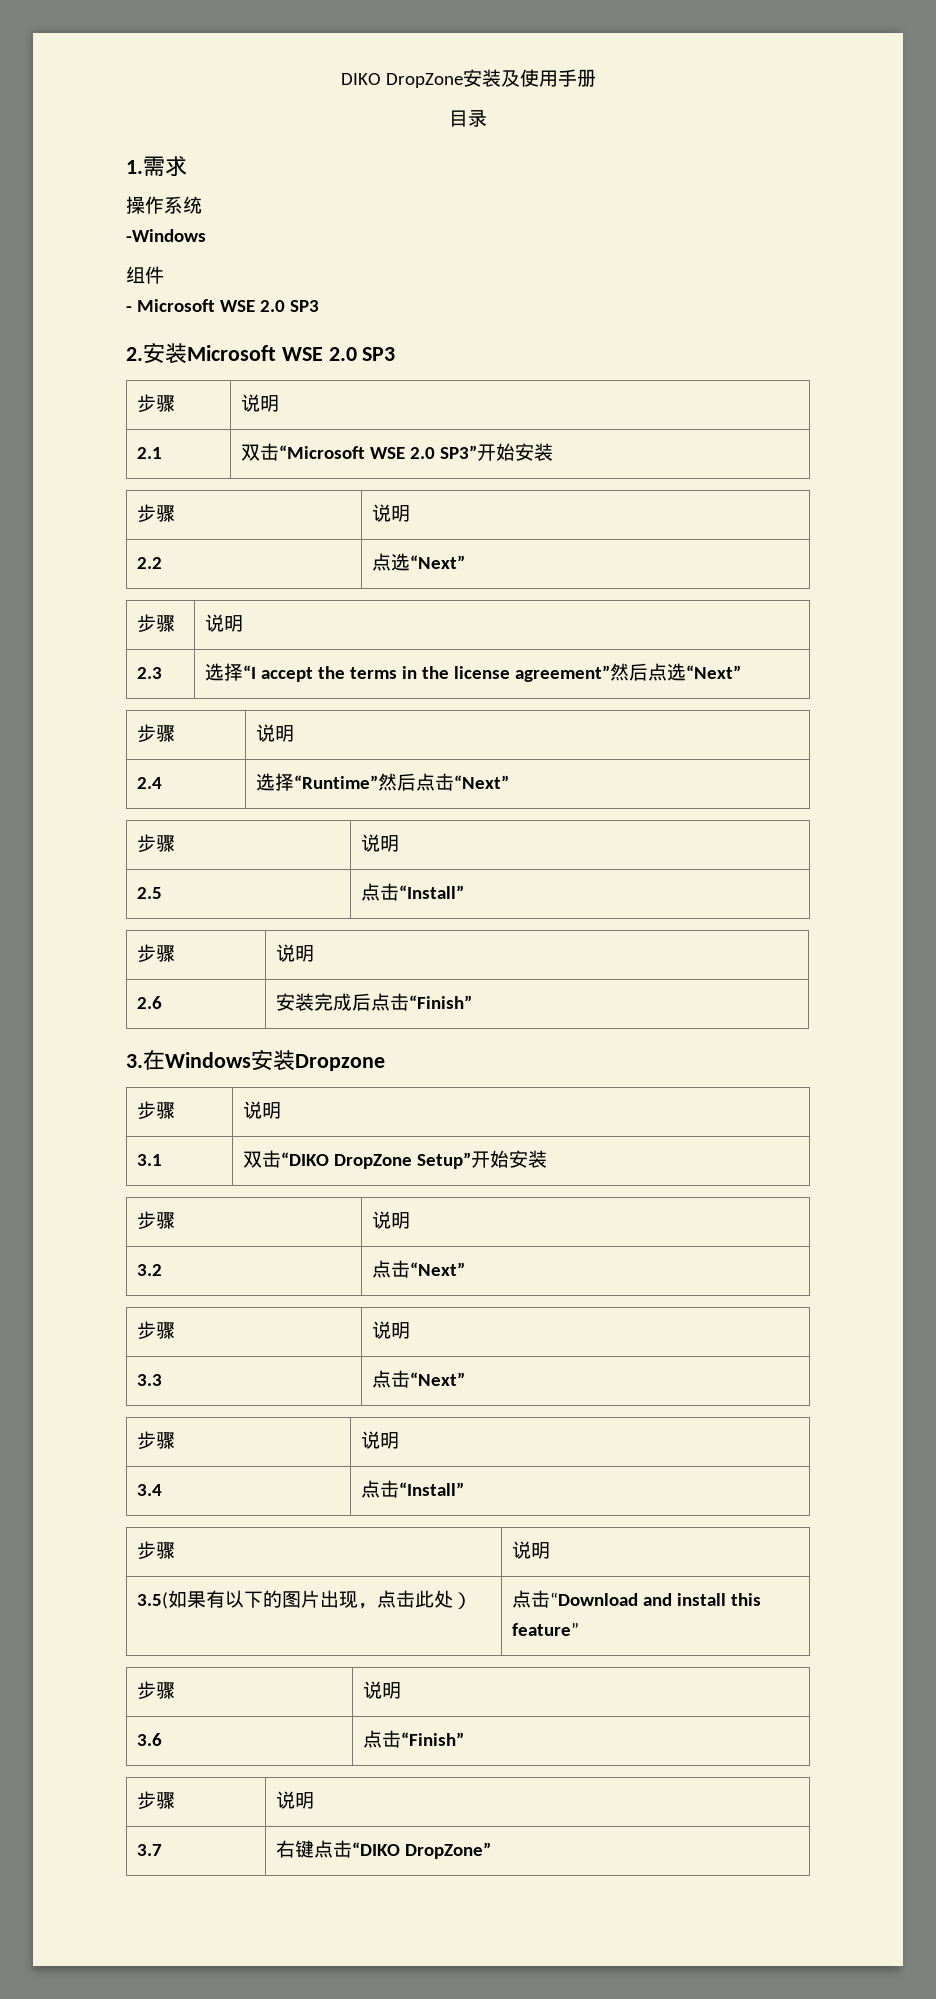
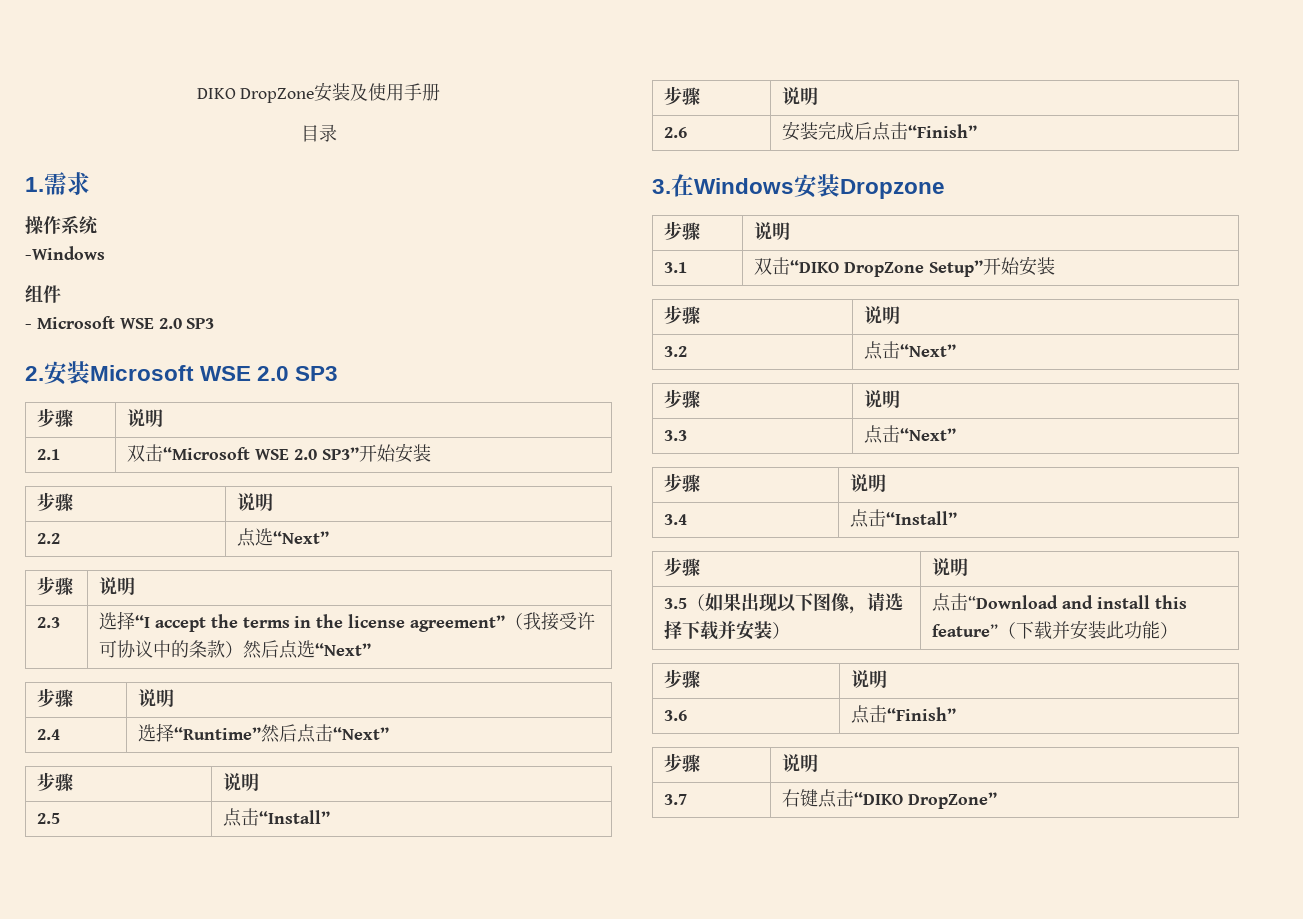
- 2.3 | 选择“I accept the terms in the license agreement”然后点选“Next”
+ 2.3 | 选择“I accept the terms in the license agreement”（我接受许可协议中的条款）然后点选“Next”
- 3.5(如果有以下的图片出现，点击此处） | 点击“Download and install this feature”
+ 3.5（如果出现以下图像，请选择下载并安装） | 点击“Download and install this feature”（下载并安装此功能）

